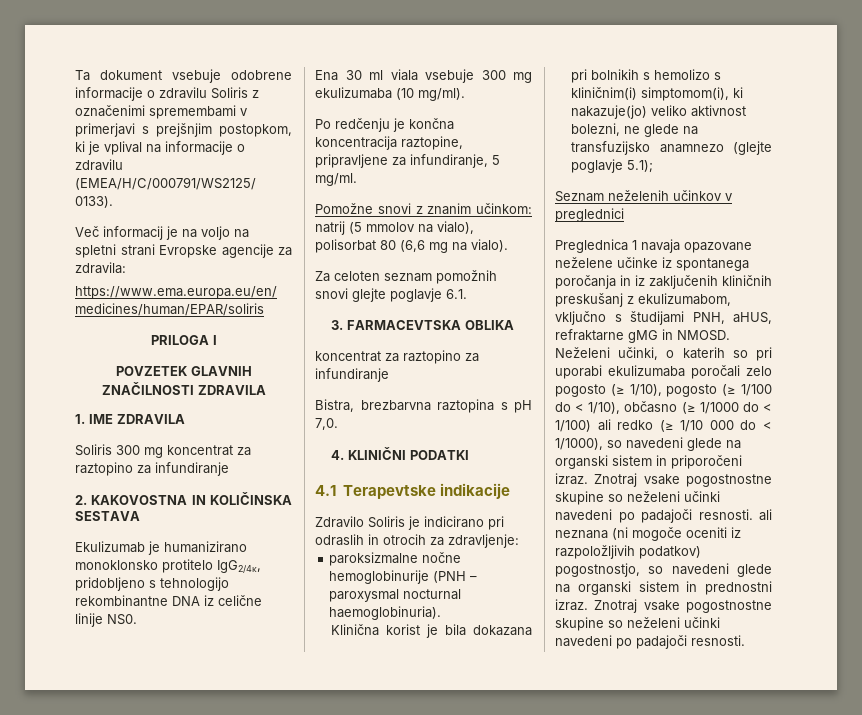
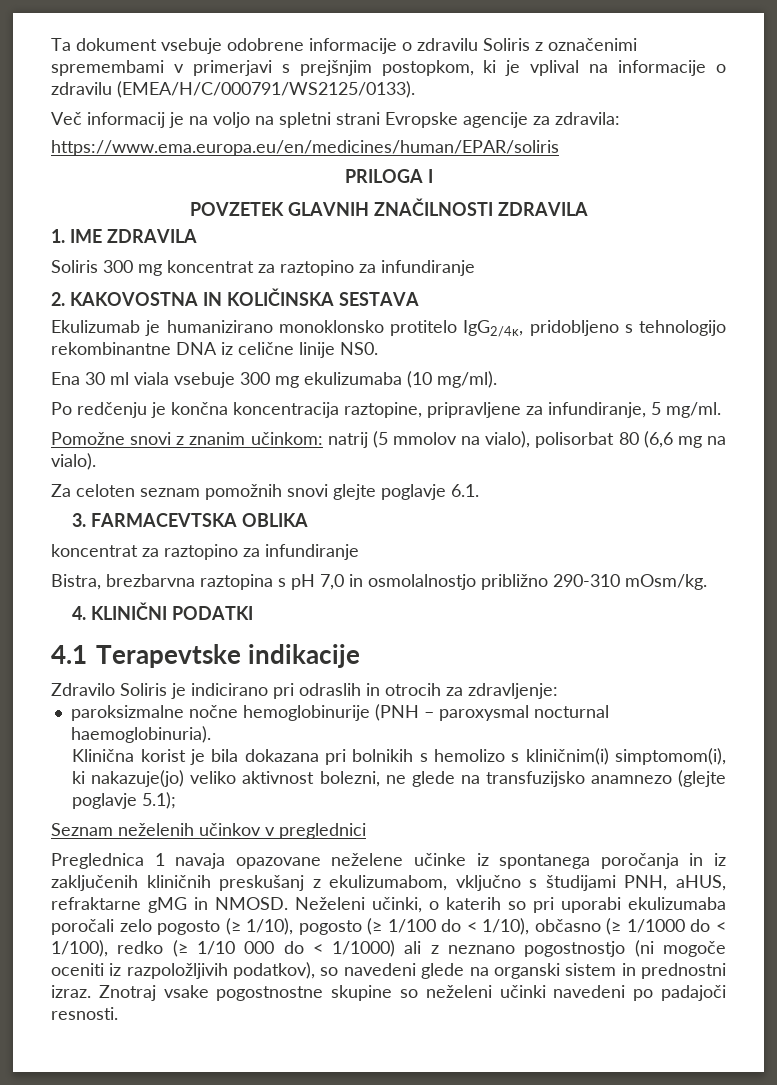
- Bistra, brezbarvna raztopina s pH 7,0.
+ Bistra, brezbarvna raztopina s pH 7,0 in osmolalnostjo približno 290-310 mOsm/kg.
- Neželeni učinki, o katerih so pri uporabi ekulizumaba poročali zelo pogosto (≥ 1/10), pogosto (≥ 1/100 do < 1/10), občasno (≥ 1/1000 do < 1/100) ali redko (≥ 1/10 000 do < 1/1000), so navedeni glede na organski sistem in priporočeni izraz. Znotraj vsake pogostnostne skupine so neželeni učinki navedeni po padajoči resnosti. ali neznana (ni mogoče oceniti iz razpoložljivih podatkov) pogostnostjo, so navedeni glede na organski sistem in prednostni izraz.
+ Neželeni učinki, o katerih so pri uporabi ekulizumaba poročali zelo pogosto (≥ 1/10), pogosto (≥ 1/100 do < 1/10), občasno (≥ 1/1000 do < 1/100), redko (≥ 1/10 000 do < 1/1000) ali z neznano pogostnostjo (ni mogoče oceniti iz razpoložljivih podatkov), so navedeni glede na organski sistem in prednostni izraz.

